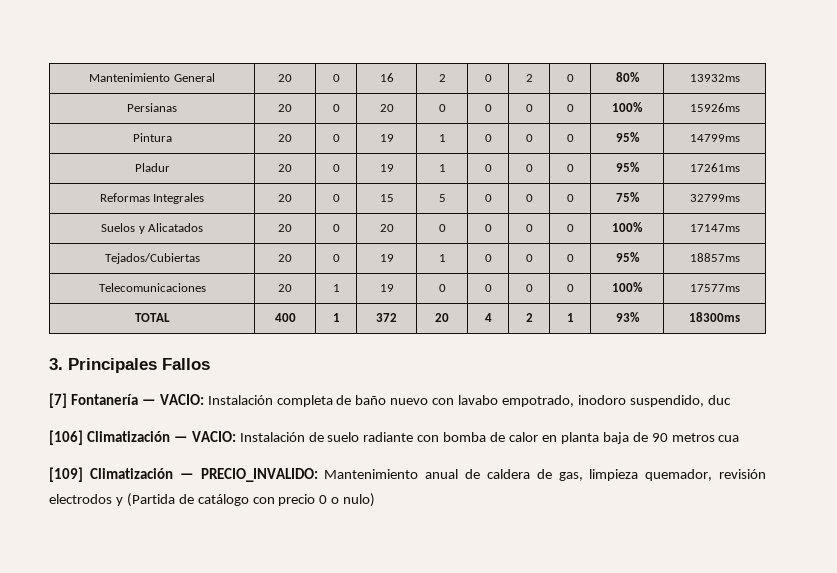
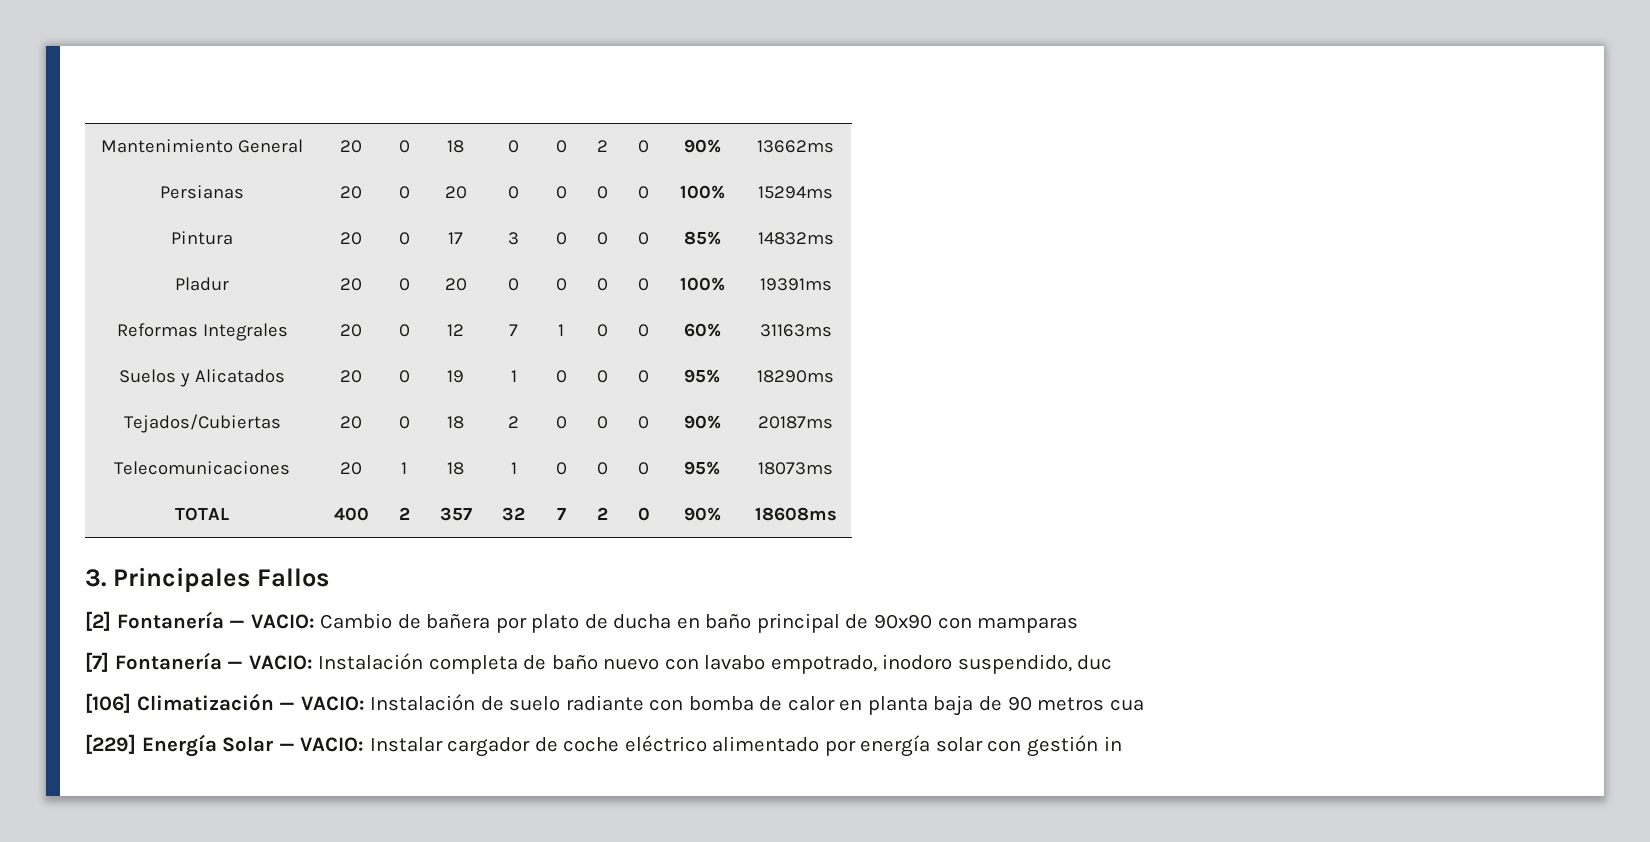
- Mantenimiento General | 20 | 0 | 16 | 2 | 0 | 2 | 0 | 80% | 13932ms
+ Mantenimiento General | 20 | 0 | 18 | 0 | 0 | 2 | 0 | 90% | 13662ms
- Persianas | 20 | 0 | 20 | 0 | 0 | 0 | 0 | 100% | 15926ms
+ Persianas | 20 | 0 | 20 | 0 | 0 | 0 | 0 | 100% | 15294ms
- Pintura | 20 | 0 | 19 | 1 | 0 | 0 | 0 | 95% | 14799ms
- Pladur | 20 | 0 | 19 | 1 | 0 | 0 | 0 | 95% | 17261ms
- Reformas Integrales | 20 | 0 | 15 | 5 | 0 | 0 | 0 | 75% | 32799ms
- Suelos y Alicatados | 20 | 0 | 20 | 0 | 0 | 0 | 0 | 100% | 17147ms
- Tejados/Cubiertas | 20 | 0 | 19 | 1 | 0 | 0 | 0 | 95% | 18857ms
- Telecomunicaciones | 20 | 1 | 19 | 0 | 0 | 0 | 0 | 100% | 17577ms
- TOTAL | 400 | 1 | 372 | 20 | 4 | 2 | 1 | 93% | 18300ms
+ Pintura | 20 | 0 | 17 | 3 | 0 | 0 | 0 | 85% | 14832ms
+ Pladur | 20 | 0 | 20 | 0 | 0 | 0 | 0 | 100% | 19391ms
+ Reformas Integrales | 20 | 0 | 12 | 7 | 1 | 0 | 0 | 60% | 31163ms
+ Suelos y Alicatados | 20 | 0 | 19 | 1 | 0 | 0 | 0 | 95% | 18290ms
+ Tejados/Cubiertas | 20 | 0 | 18 | 2 | 0 | 0 | 0 | 90% | 20187ms
+ Telecomunicaciones | 20 | 1 | 18 | 1 | 0 | 0 | 0 | 95% | 18073ms
+ TOTAL | 400 | 2 | 357 | 32 | 7 | 2 | 0 | 90% | 18608ms
  3. Principales Fallos
+ [2] Fontanería — VACIO: Cambio de bañera por plato de ducha en baño principal de 90x90 con mamparas
- [109] Climatización — PRECIO_INVALIDO: Mantenimiento anual de caldera de gas, limpieza quemador, revisión electrodos y (Partida de catálogo con precio 0 o nulo)
+ [229] Energía Solar — VACIO: Instalar cargador de coche eléctrico alimentado por energía solar con gestión in

